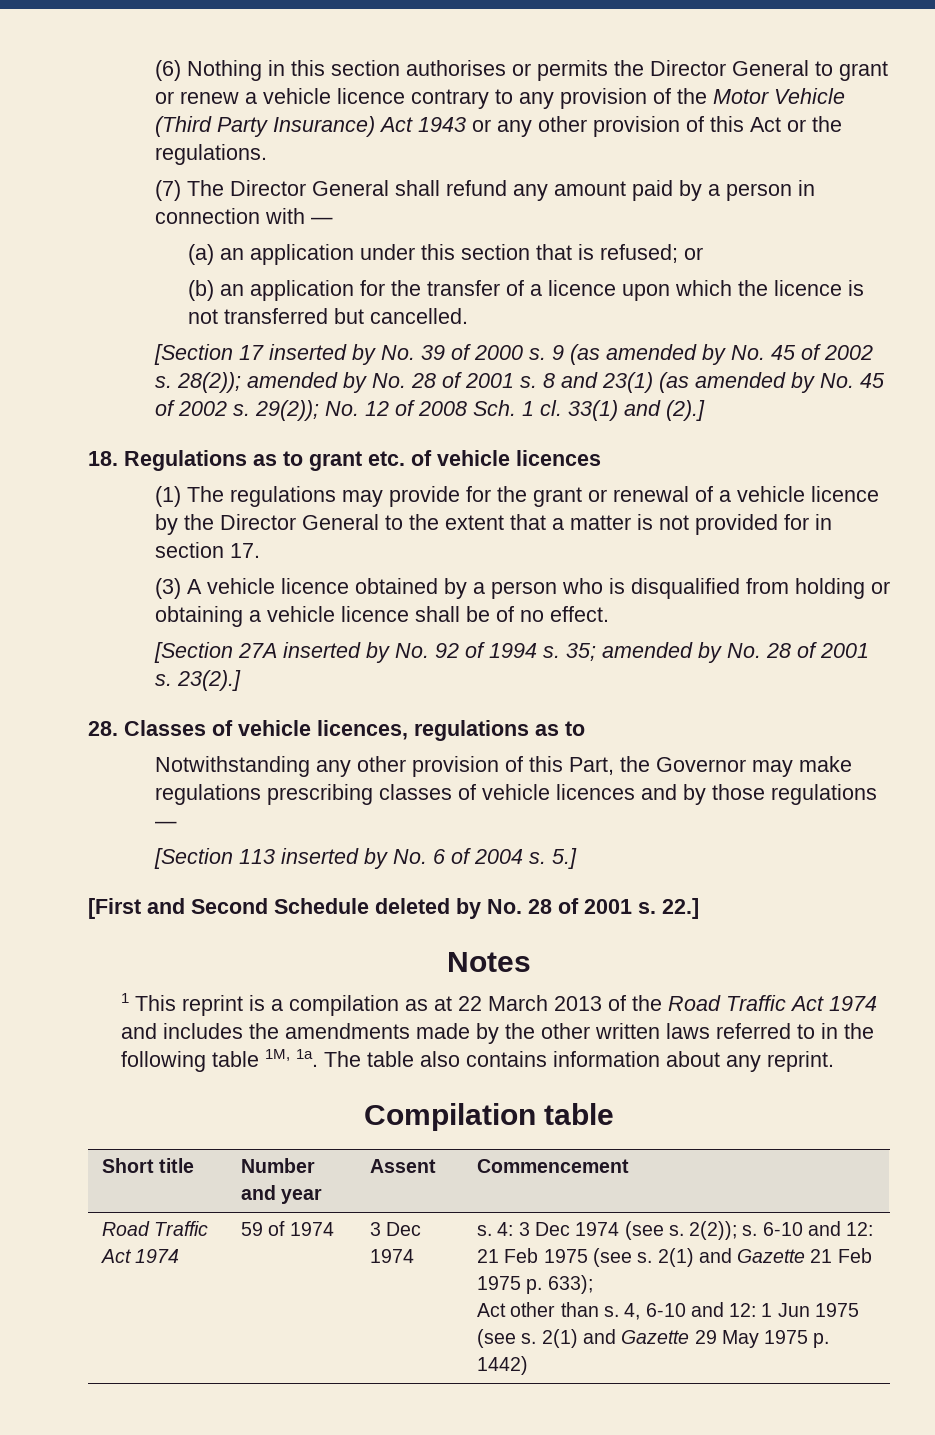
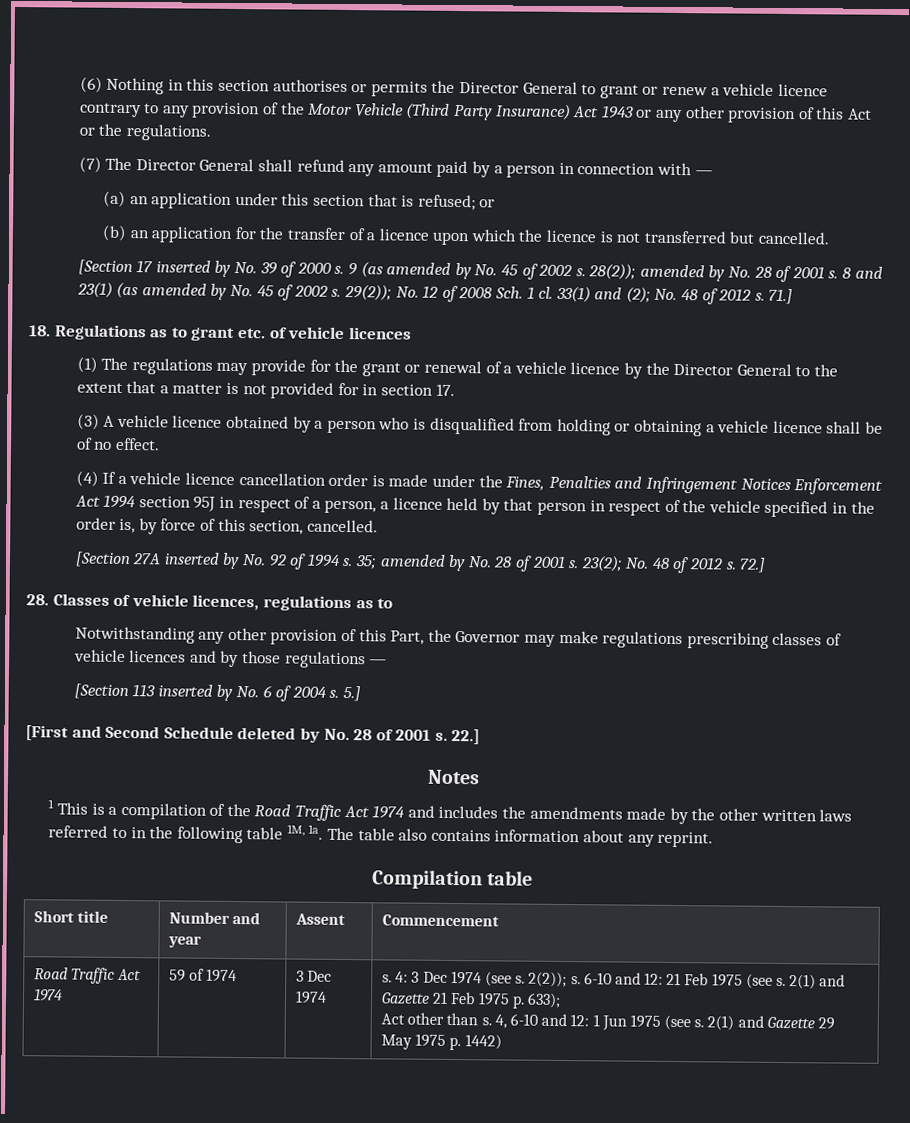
- 33(1) and (2).]
+ 33(1) and (2); No. 48 of 2012 s. 71.]
+ (4) If a vehicle licence cancellation order is made under the Fines, Penalties and Infringement Notices Enforcement Act 1994 section 95J in respect of a person, a licence held by that person in respect of the vehicle specified in the order is, by force of this section, cancelled.
- 23(2).]
+ 23(2); No. 48 of 2012 s. 72.]
- 1 This reprint is a compilation as at 22 March 2013 of the Road Traffic Act 1974 and includes the amendments made by the other written laws referred to in the following table 1M, 1a.
+ 1 This is a compilation of the Road Traffic Act 1974 and includes the amendments made by the other written laws referred to in the following table 1M, 1a.

